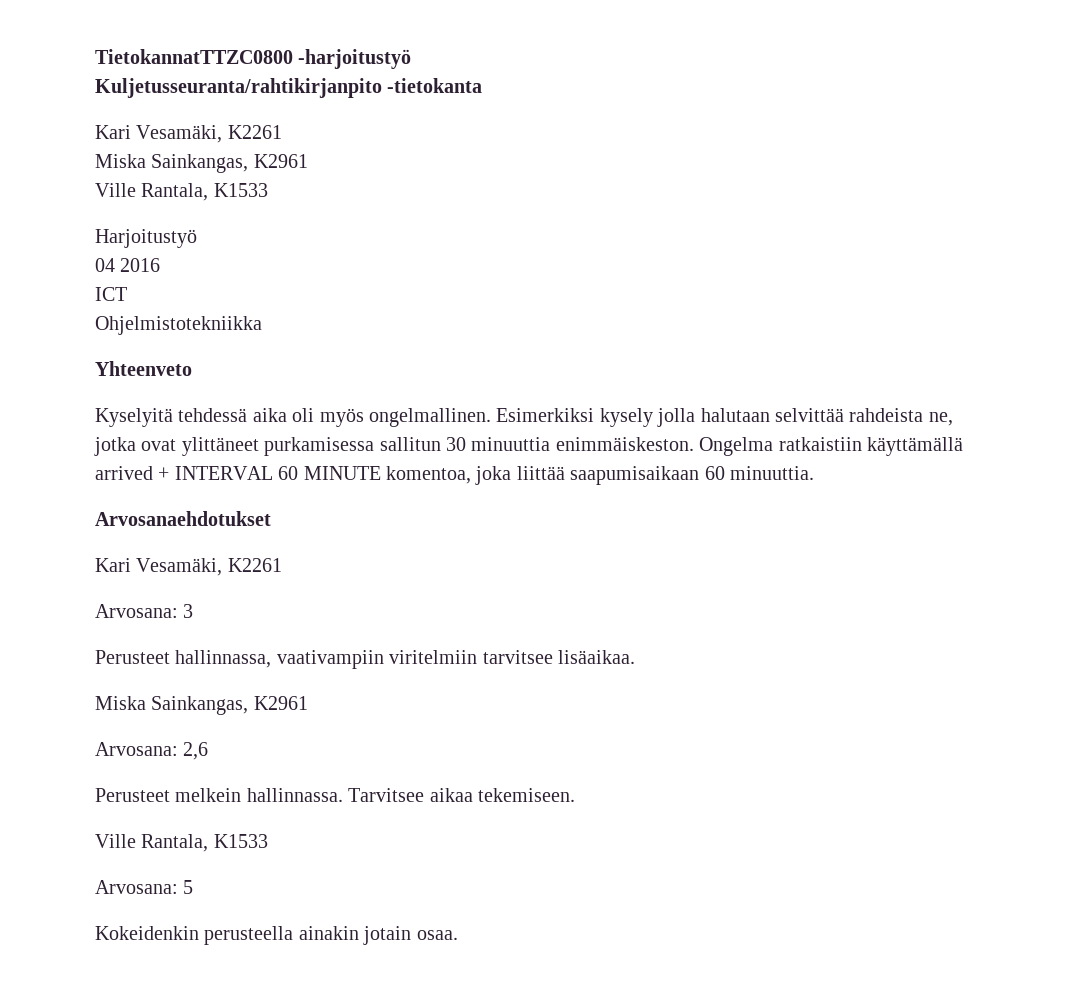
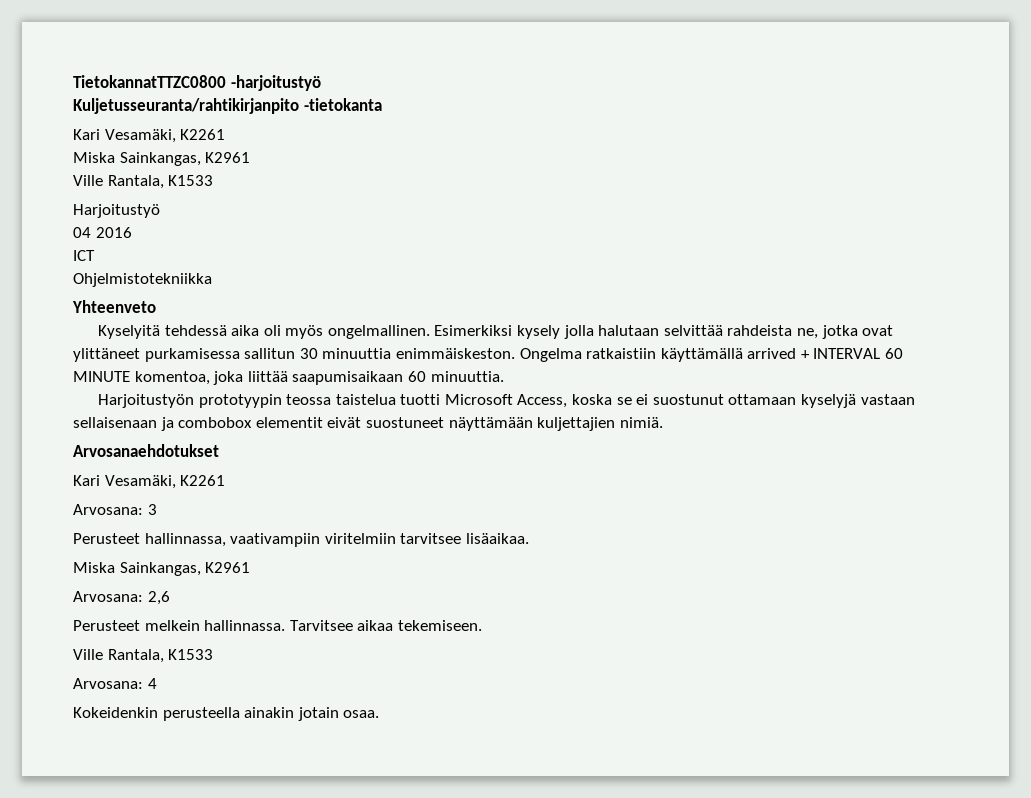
+ Harjoitustyön prototyypin teossa taistelua tuotti Microsoft Access, koska se ei suostunut ottamaan kyselyjä vastaan sellaisenaan ja combobox elementit eivät suostuneet näyttämään kuljettajien nimiä.
- Arvosana: 5
+ Arvosana: 4

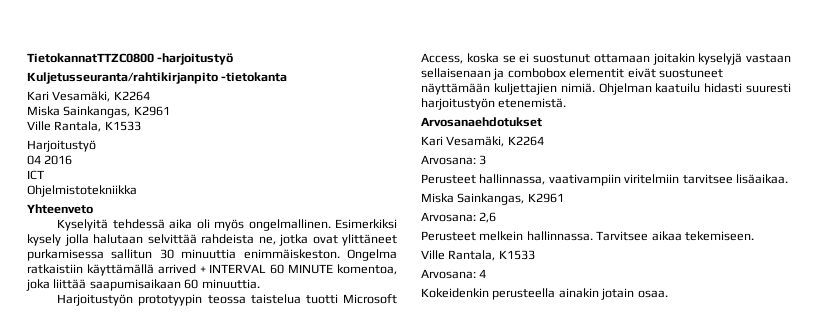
  Kuljetusseuranta/rahtikirjanpito -tietokanta
- Kari Vesamäki, K2261
+ Kari Vesamäki, K2264
- Harjoitustyön prototyypin teossa taistelua tuotti Microsoft Access, koska se ei suostunut ottamaan kyselyjä vastaan sellaisenaan ja combobox elementit eivät suostuneet näyttämään kuljettajien nimiä.
+ Harjoitustyön prototyypin teossa taistelua tuotti Microsoft Access, koska se ei suostunut ottamaan joitakin kyselyjä vastaan sellaisenaan ja combobox elementit eivät suostuneet näyttämään kuljettajien nimiä. Ohjelman kaatuilu hidasti suuresti harjoitustyön etenemistä.
  Arvosanaehdotukset
- Kari Vesamäki, K2261
+ Kari Vesamäki, K2264

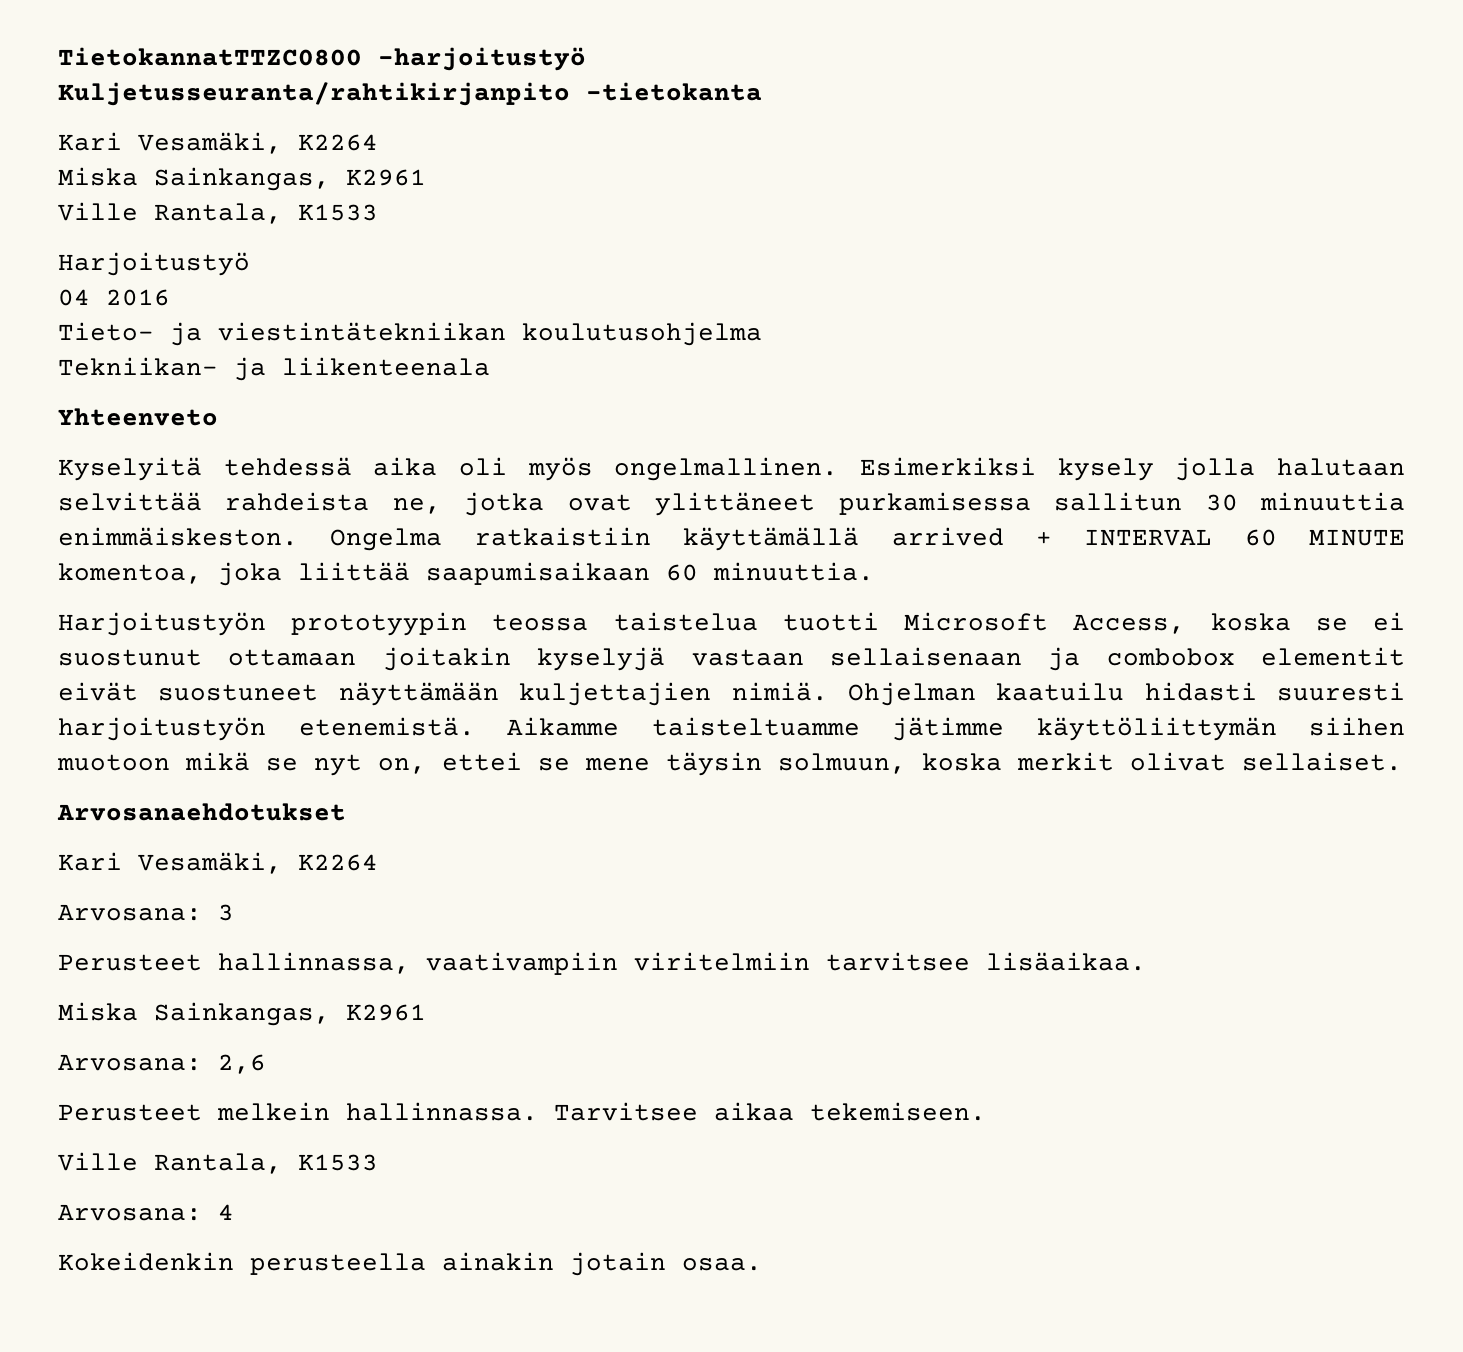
- ICT
- Ohjelmistotekniikka
+ Tieto- ja viestintätekniikan koulutusohjelma
+ Tekniikan- ja liikenteenala
+ Aikamme taisteltuamme jätimme käyttöliittymän siihen muotoon mikä se nyt on, ettei se mene täysin solmuun, koska merkit olivat sellaiset.

